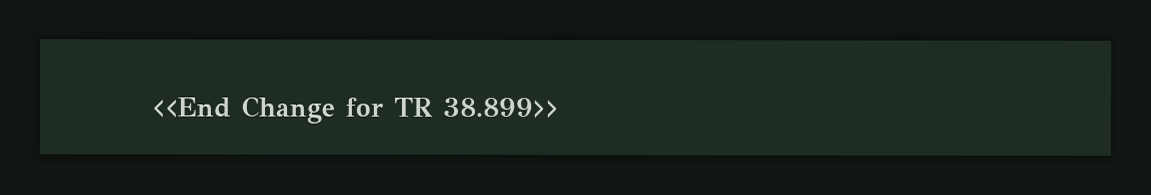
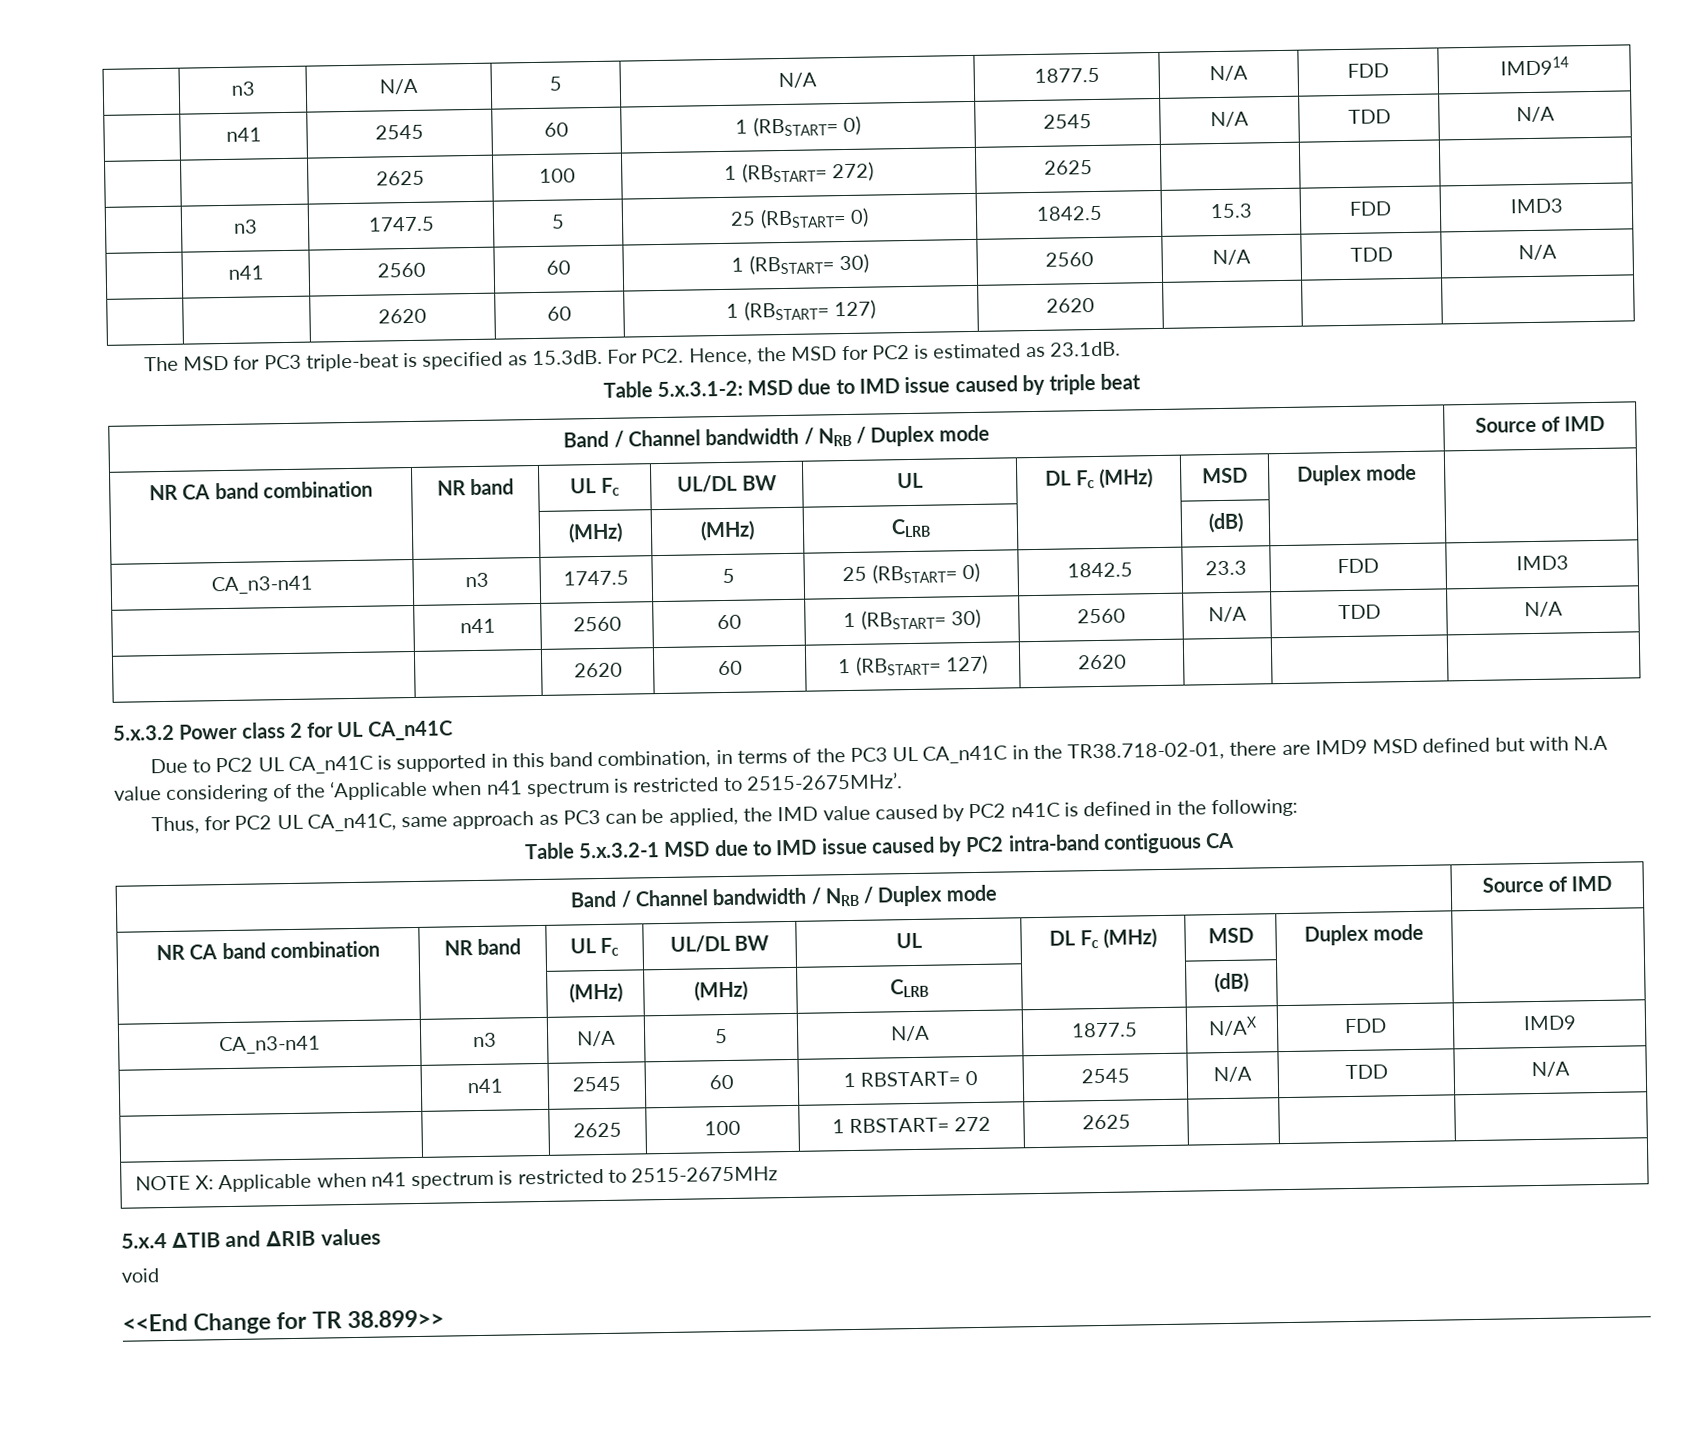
+ | n3 | N/A | 5 | N/A | 1877.5 | N/A | FDD | IMD914
+ | n41 | 2545 | 60 | 1 (RBSTART= 0) | 2545 | N/A | TDD | N/A
+ | | 2625 | 100 | 1 (RBSTART= 272) | 2625 | | |
+ | n3 | 1747.5 | 5 | 25 (RBSTART= 0) | 1842.5 | 15.3 | FDD | IMD3
+ | n41 | 2560 | 60 | 1 (RBSTART= 30) | 2560 | N/A | TDD | N/A
+ | | 2620 | 60 | 1 (RBSTART= 127) | 2620 | | |
+ The MSD for PC3 triple-beat is specified as 15.3dB. For PC2. Hence, the MSD for PC2 is estimated as 23.1dB.
+ Table 5.x.3.1-2: MSD due to IMD issue caused by triple beat
+ Band / Channel bandwidth / NRB / Duplex mode | Source of IMD
+ NR CA band combination | NR band | UL Fc | UL/DL BW | UL | DL Fc (MHz) | MSD | Duplex mode |
+ | | (MHz) | (MHz) | CLRB | | (dB) | |
+ CA_n3-n41 | n3 | 1747.5 | 5 | 25 (RBSTART= 0) | 1842.5 | 23.3 | FDD | IMD3
+ | n41 | 2560 | 60 | 1 (RBSTART= 30) | 2560 | N/A | TDD | N/A
+ | | 2620 | 60 | 1 (RBSTART= 127) | 2620 | | |
+ 5.x.3.2 Power class 2 for UL CA_n41C
+ Due to PC2 UL CA_n41C is supported in this band combination, in terms of the PC3 UL CA_n41C in the TR38.718-02-01, there are IMD9 MSD defined but with N.A value considering of the ‘Applicable when n41 spectrum is restricted to 2515-2675MHz’.
+ Thus, for PC2 UL CA_n41C, same approach as PC3 can be applied, the IMD value caused by PC2 n41C is defined in the following:
+ Table 5.x.3.2-1 MSD due to IMD issue caused by PC2 intra-band contiguous CA
+ Band / Channel bandwidth / NRB / Duplex mode | Source of IMD
+ NR CA band combination | NR band | UL Fc | UL/DL BW | UL | DL Fc (MHz) | MSD | Duplex mode |
+ | | (MHz) | (MHz) | CLRB | | (dB) | |
+ CA_n3-n41 | n3 | N/A | 5 | N/A | 1877.5 | N/AX | FDD | IMD9
+ | n41 | 2545 | 60 | 1 RBSTART= 0 | 2545 | N/A | TDD | N/A
+ | | 2625 | 100 | 1 RBSTART= 272 | 2625 | | |
+ NOTE X: Applicable when n41 spectrum is restricted to 2515-2675MHz
+ 5.x.4 ∆TIB and ∆RIB values
+ void

